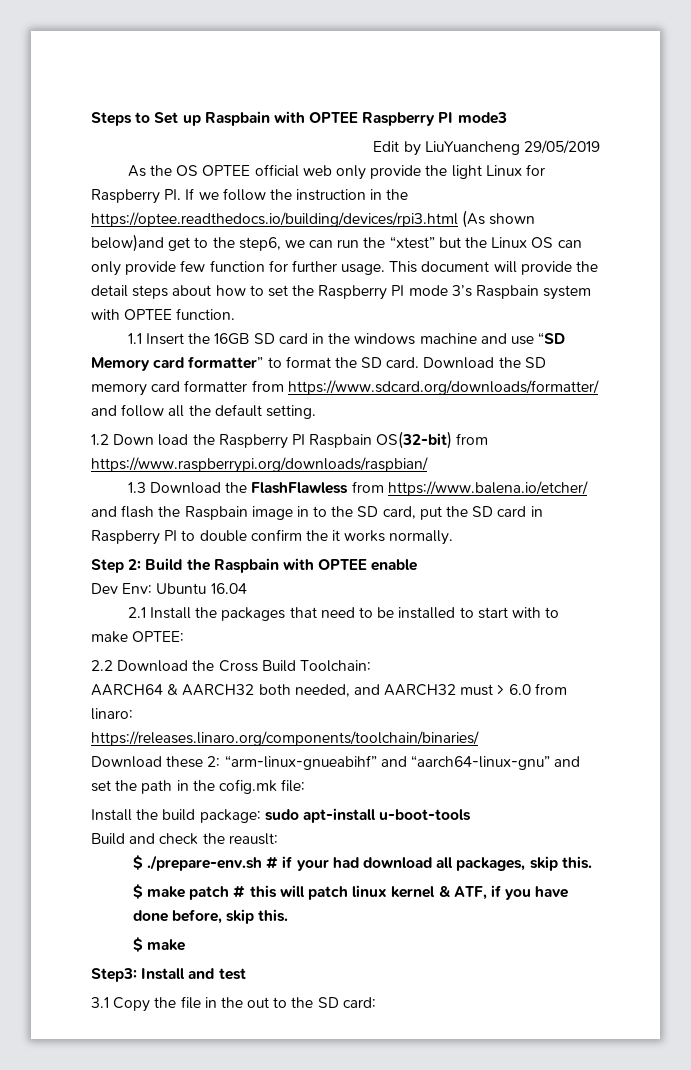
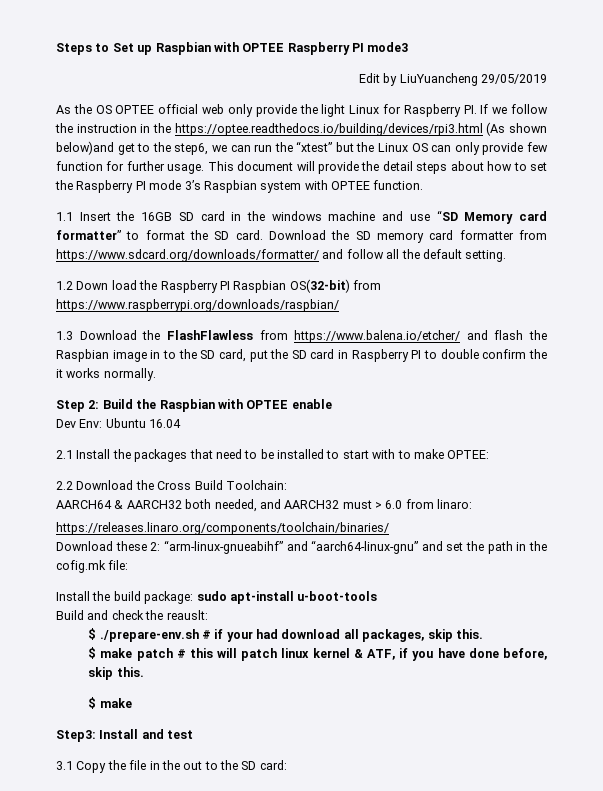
- Steps to Set up Raspbain with OPTEE Raspberry PI mode3
+ Steps to Set up Raspbian with OPTEE Raspberry PI mode3
- This document will provide the detail steps about how to set the Raspberry PI mode 3’s Raspbain system with OPTEE function.
+ This document will provide the detail steps about how to set the Raspberry PI mode 3’s Raspbian system with OPTEE function.
- 1.2 Down load the Raspberry PI Raspbain OS(32-bit) from https://www.raspberrypi.org/downloads/raspbian/
+ 1.2 Down load the Raspberry PI Raspbian OS(32-bit) from https://www.raspberrypi.org/downloads/raspbian/
- 1.3 Download the FlashFlawless from https://www.balena.io/etcher/ and flash the Raspbain image in to the SD card, put the SD card in Raspberry PI to double confirm the it works normally.
+ 1.3 Download the FlashFlawless from https://www.balena.io/etcher/ and flash the Raspbian image in to the SD card, put the SD card in Raspberry PI to double confirm the it works normally.
- Step 2: Build the Raspbain with OPTEE enable
+ Step 2: Build the Raspbian with OPTEE enable

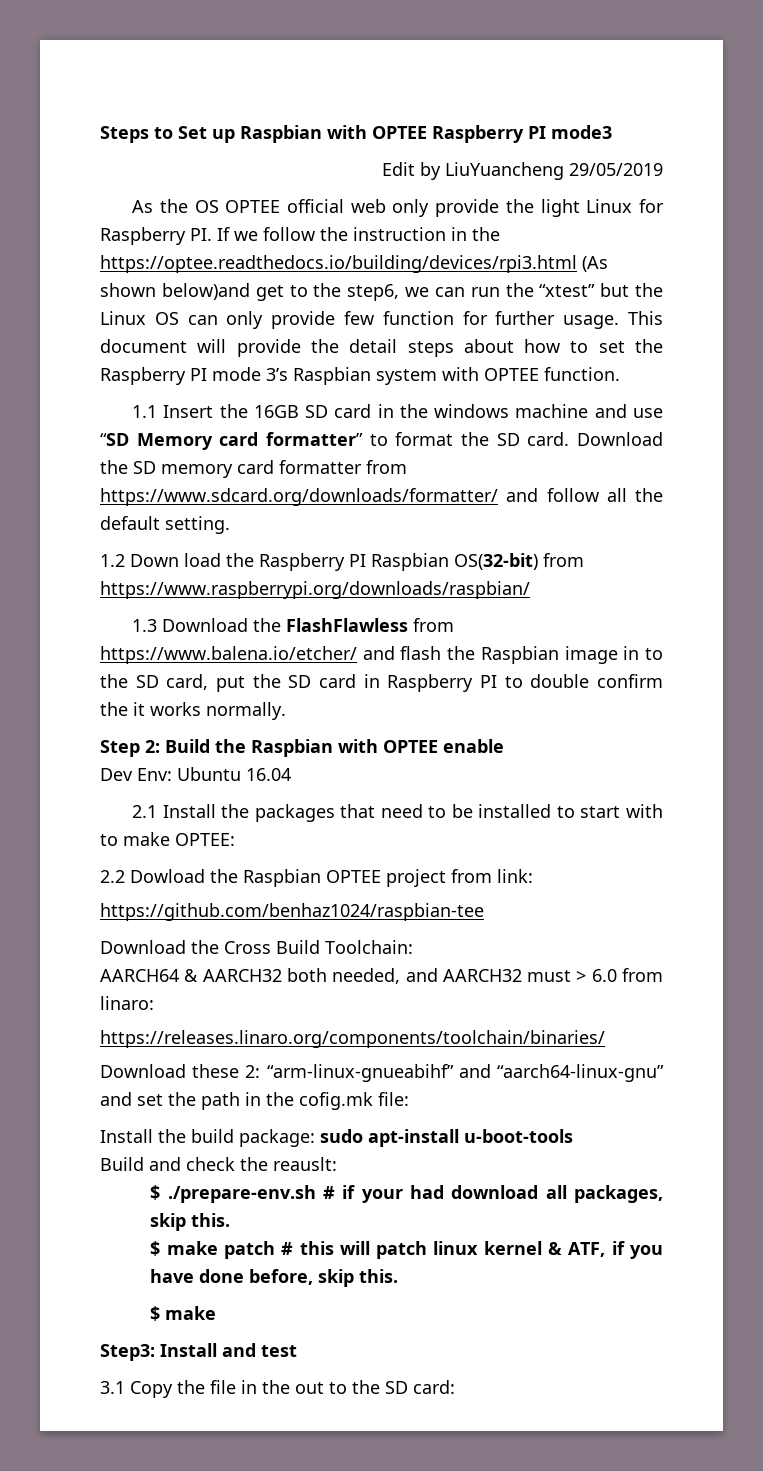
- 2.2 Download the Cross Build Toolchain:
+ 2.2 Dowload the Raspbian OPTEE project from link:
+ https://github.com/benhaz1024/raspbian-tee
+ Download the Cross Build Toolchain:

